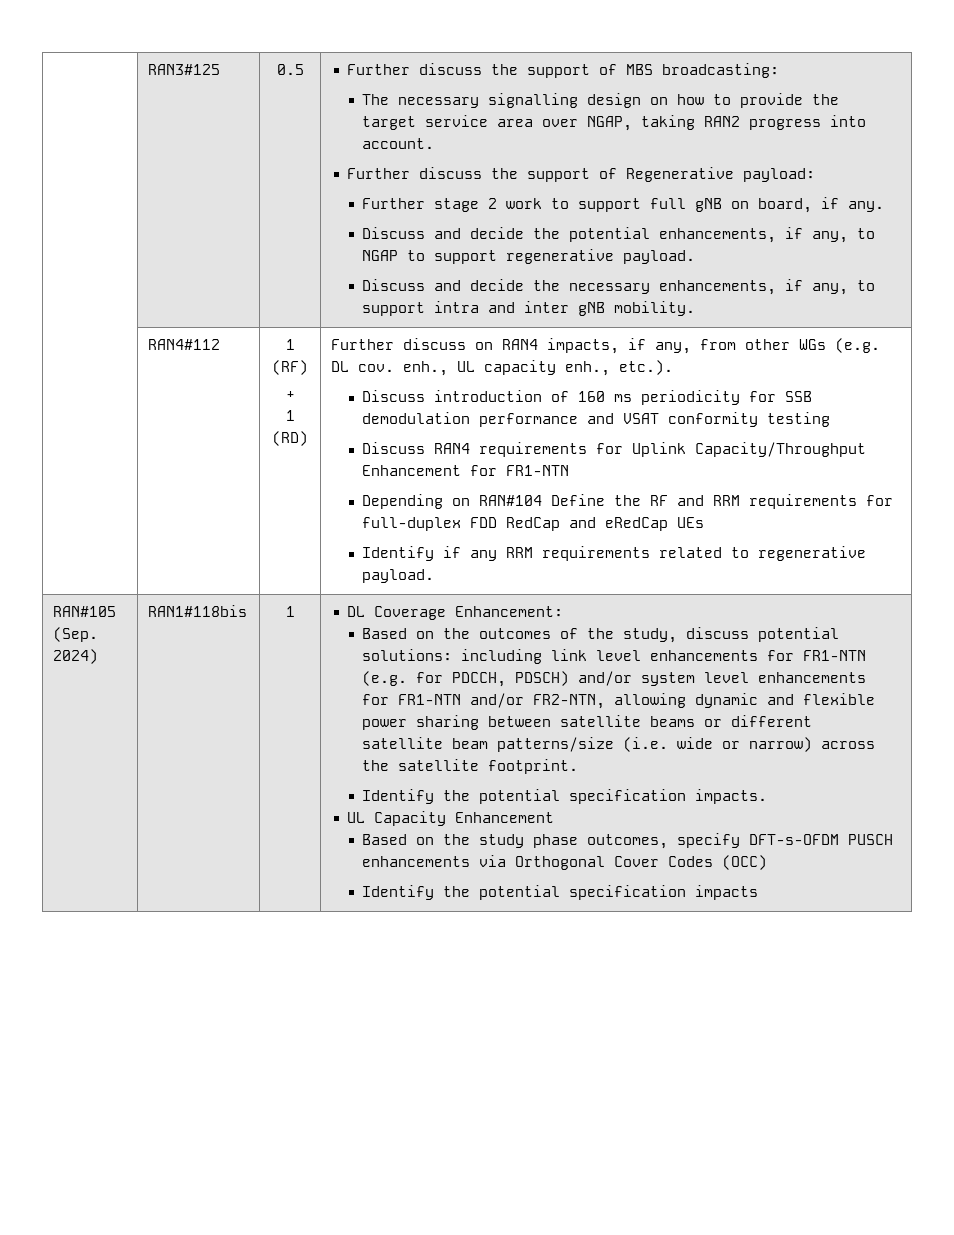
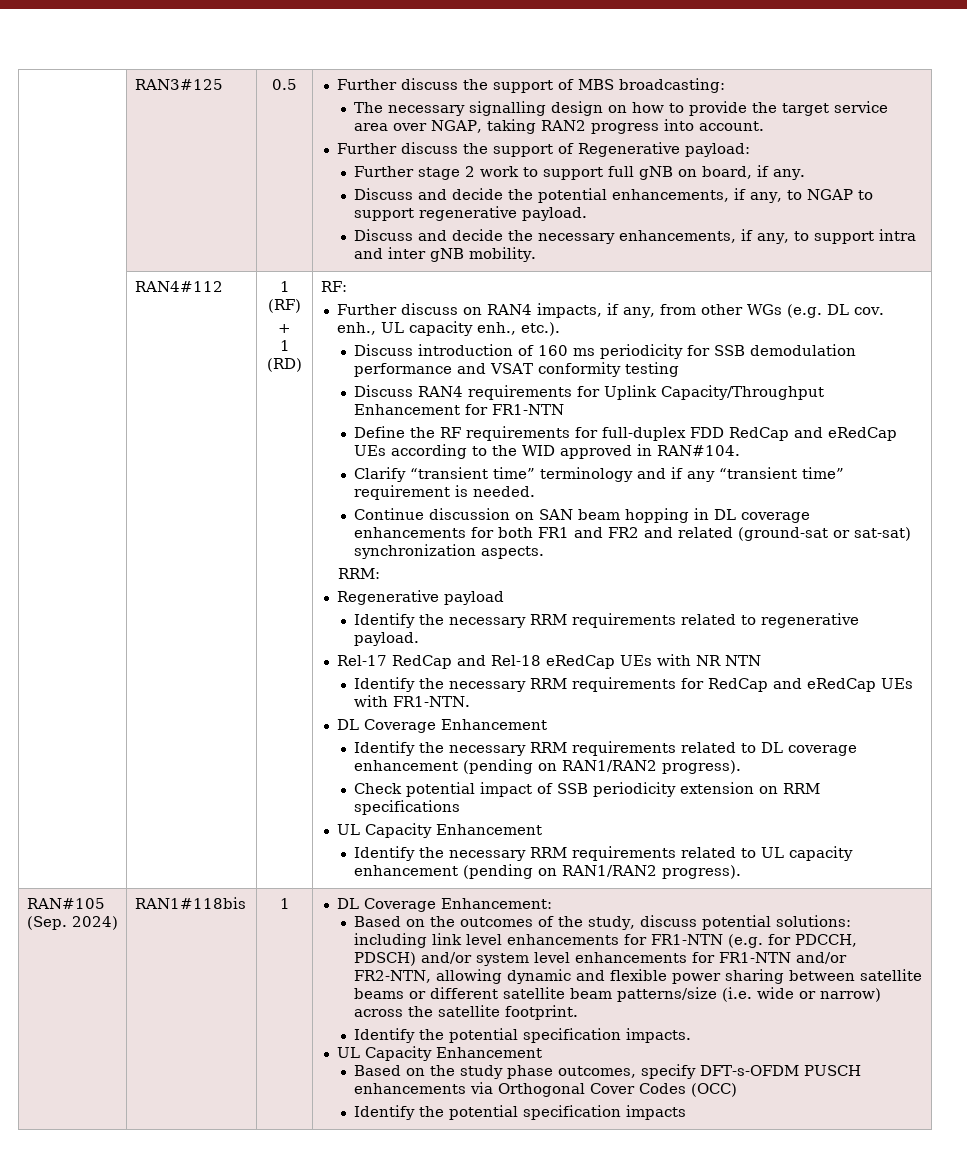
+ RF:
- Depending on RAN#104 Define the RF and RRM requirements for full-duplex FDD RedCap and eRedCap UEs
- Identify if any RRM requirements related to regenerative payload.
+ Define the RF requirements for full-duplex FDD RedCap and eRedCap UEs according to the WID approved in RAN#104.
+ Clarify “transient time” terminology and if any “transient time” requirement is needed.
+ Continue discussion on SAN beam hopping in DL coverage enhancements for both FR1 and FR2 and related (ground-sat or sat-sat) synchronization aspects.
+ RRM:
+ Regenerative payload
+ Identify the necessary RRM requirements related to regenerative payload.
+ Rel-17 RedCap and Rel-18 eRedCap UEs with NR NTN
+ Identify the necessary RRM requirements for RedCap and eRedCap UEs with FR1-NTN.
+ DL Coverage Enhancement
+ Identify the necessary RRM requirements related to DL coverage enhancement (pending on RAN1/RAN2 progress).
+ Check potential impact of SSB periodicity extension on RRM specifications
+ UL Capacity Enhancement
+ Identify the necessary RRM requirements related to UL capacity enhancement (pending on RAN1/RAN2 progress).

